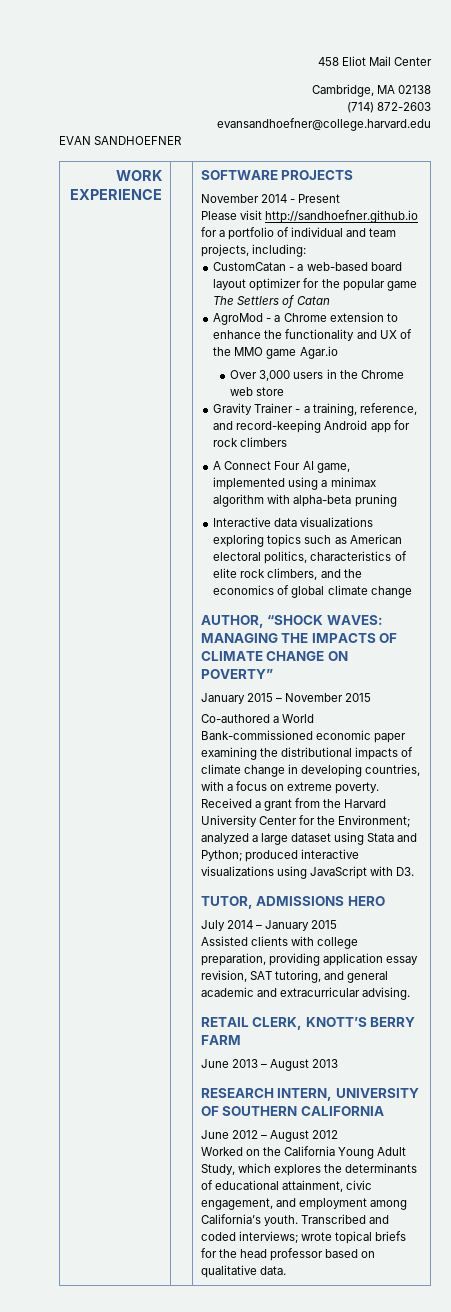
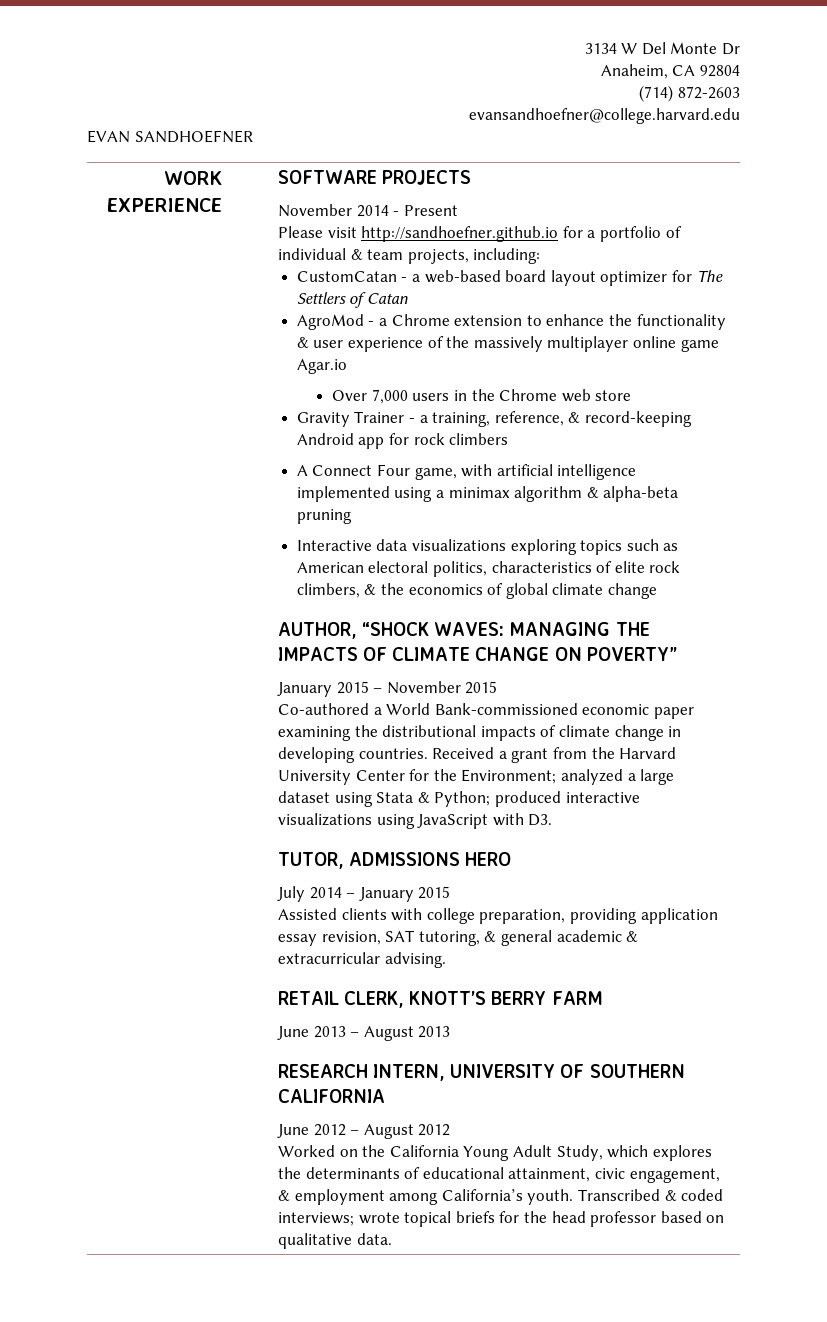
- 458 Eliot Mail Center
- Cambridge, MA 02138
+ 3134 W Del Monte Dr
+ Anaheim, CA 92804
- Please visit http://sandhoefner.github.io for a portfolio of individual and team projects, including:
+ Please visit http://sandhoefner.github.io for a portfolio of individual & team projects, including:
- CustomCatan - a web-based board layout optimizer for the popular game The Settlers of Catan
+ CustomCatan - a web-based board layout optimizer for The Settlers of Catan
- AgroMod - a Chrome extension to enhance the functionality and UX of the MMO game Agar.io
+ AgroMod - a Chrome extension to enhance the functionality & user experience of the massively multiplayer online game Agar.io
- Over 3,000 users in the Chrome web store
+ Over 7,000 users in the Chrome web store
- Gravity Trainer - a training, reference, and record-keeping Android app for rock climbers
+ Gravity Trainer - a training, reference, & record-keeping Android app for rock climbers
- A Connect Four AI game, implemented using a minimax algorithm with alpha-beta pruning
+ A Connect Four game, with artificial intelligence implemented using a minimax algorithm & alpha-beta pruning
- Interactive data visualizations exploring topics such as American electoral politics, characteristics of elite rock climbers, and the economics of global climate change
+ Interactive data visualizations exploring topics such as American electoral politics, characteristics of elite rock climbers, & the economics of global climate change
- Co-authored a World Bank-commissioned economic paper examining the distributional impacts of climate change in developing countries, with a focus on extreme poverty.
+ Co-authored a World Bank-commissioned economic paper examining the distributional impacts of climate change in developing countries.
- Received a grant from the Harvard University Center for the Environment; analyzed a large dataset using Stata and Python; produced interactive visualizations using JavaScript with D3.
+ Received a grant from the Harvard University Center for the Environment; analyzed a large dataset using Stata & Python; produced interactive visualizations using JavaScript with D3.
- Assisted clients with college preparation, providing application essay revision, SAT tutoring, and general academic and extracurricular advising.
+ Assisted clients with college preparation, providing application essay revision, SAT tutoring, & general academic & extracurricular advising.
- Worked on the California Young Adult Study, which explores the determinants of educational attainment, civic engagement, and employment among California’s youth.
+ Worked on the California Young Adult Study, which explores the determinants of educational attainment, civic engagement, & employment among California’s youth.
- Transcribed and coded interviews; wrote topical briefs for the head professor based on qualitative data.
+ Transcribed & coded interviews; wrote topical briefs for the head professor based on qualitative data.

